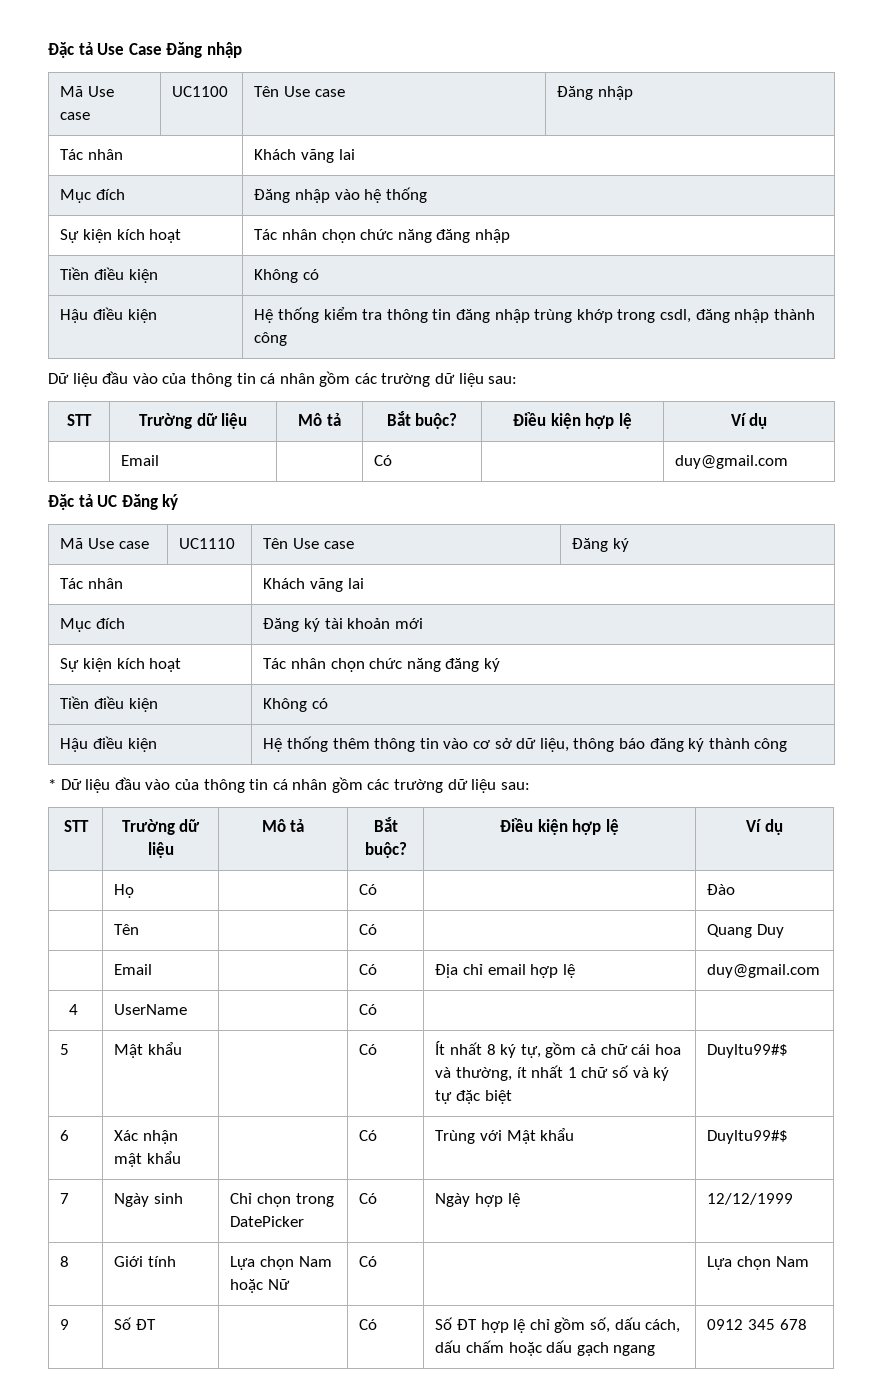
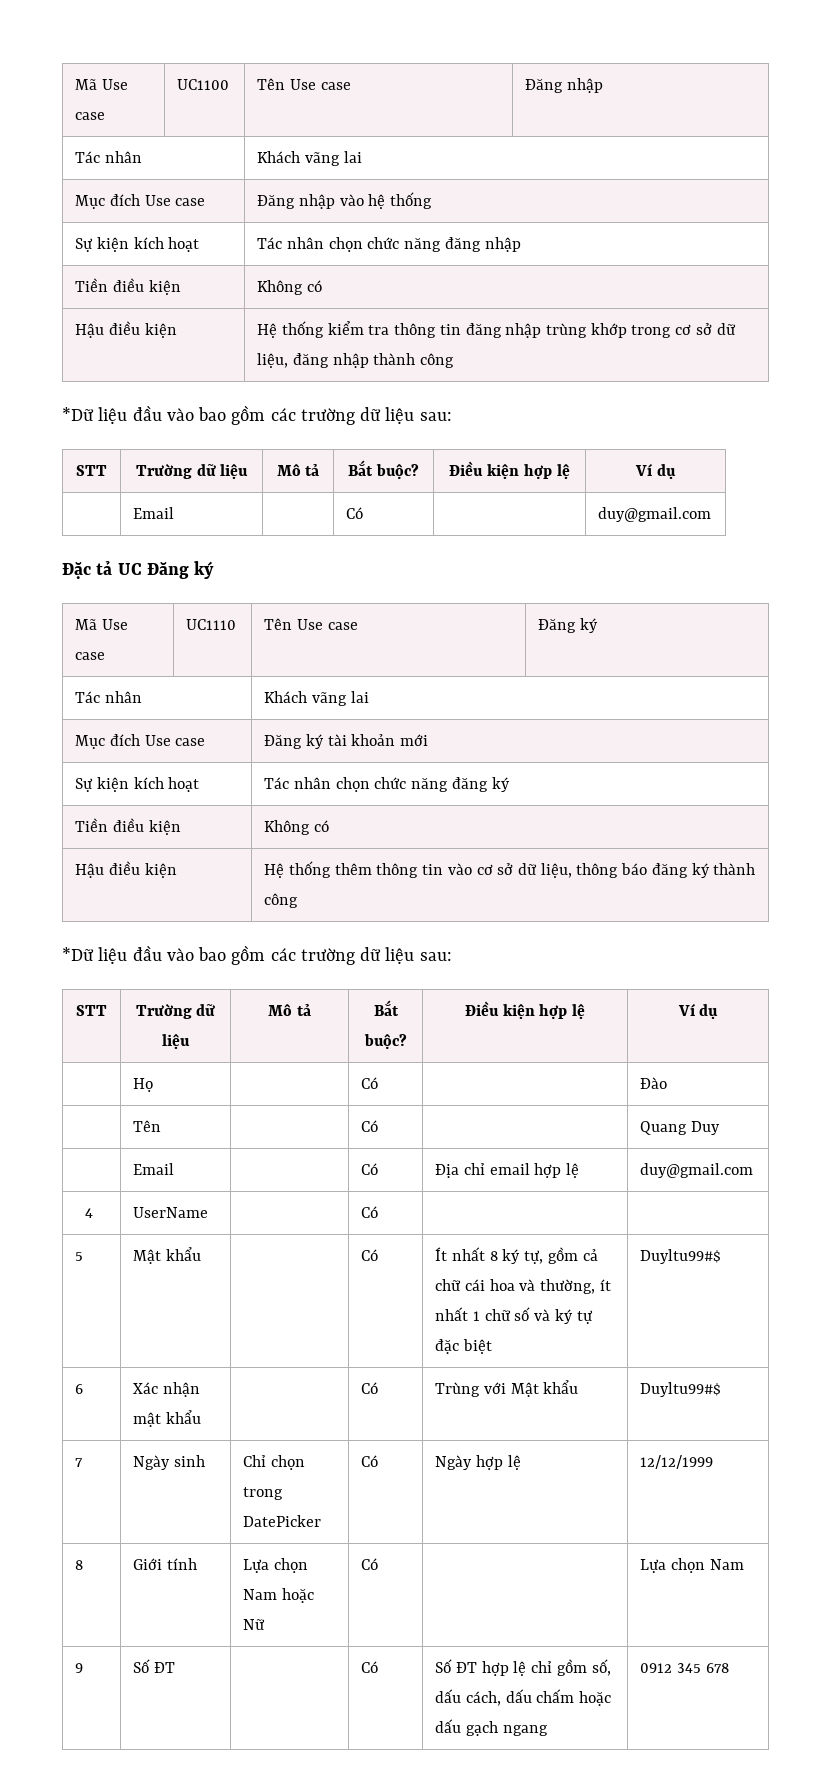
- Đặc tả Use Case Đăng nhập
- Mục đích | Đăng nhập vào hệ thống
+ Mục đích Use case | Đăng nhập vào hệ thống
- Hậu điều kiện | Hệ thống kiểm tra thông tin đăng nhập trùng khớp trong csdl, đăng nhập thành công
- Dữ liệu đầu vào của thông tin cá nhân gồm các trường dữ liệu sau:
+ Hậu điều kiện | Hệ thống kiểm tra thông tin đăng nhập trùng khớp trong cơ sở dữ liệu, đăng nhập thành công
+ *Dữ liệu đầu vào bao gồm các trường dữ liệu sau:
- Mục đích | Đăng ký tài khoản mới
+ Mục đích Use case | Đăng ký tài khoản mới
  Hậu điều kiện | Hệ thống thêm thông tin vào cơ sở dữ liệu, thông báo đăng ký thành công
- * Dữ liệu đầu vào của thông tin cá nhân gồm các trường dữ liệu sau:
+ *Dữ liệu đầu vào bao gồm các trường dữ liệu sau:

